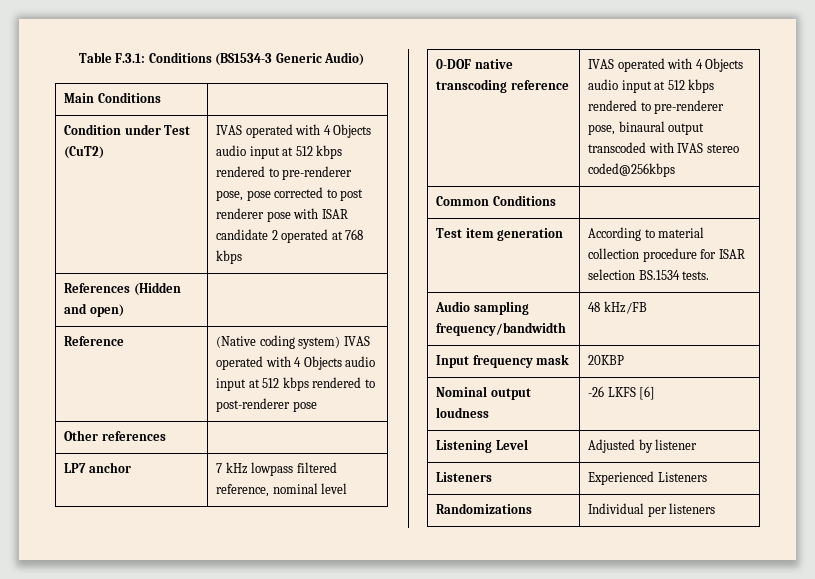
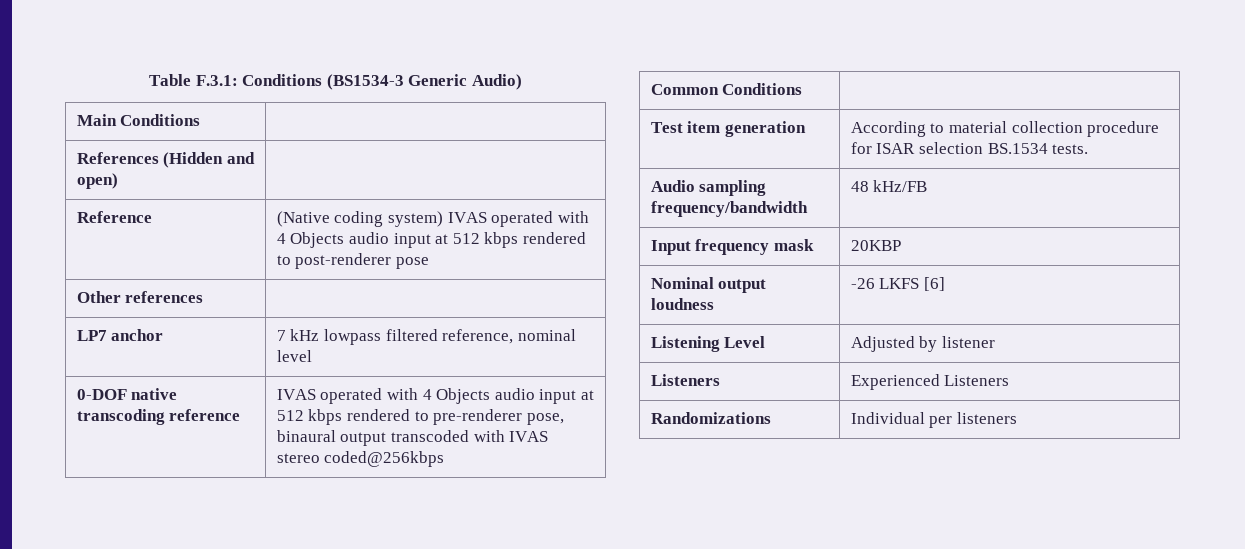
- Condition under Test (CuT2) | IVAS operated with 4 Objects audio input at 512 kbps rendered to pre-renderer pose, pose corrected to post renderer pose with ISAR candidate 2 operated at 768 kbps

